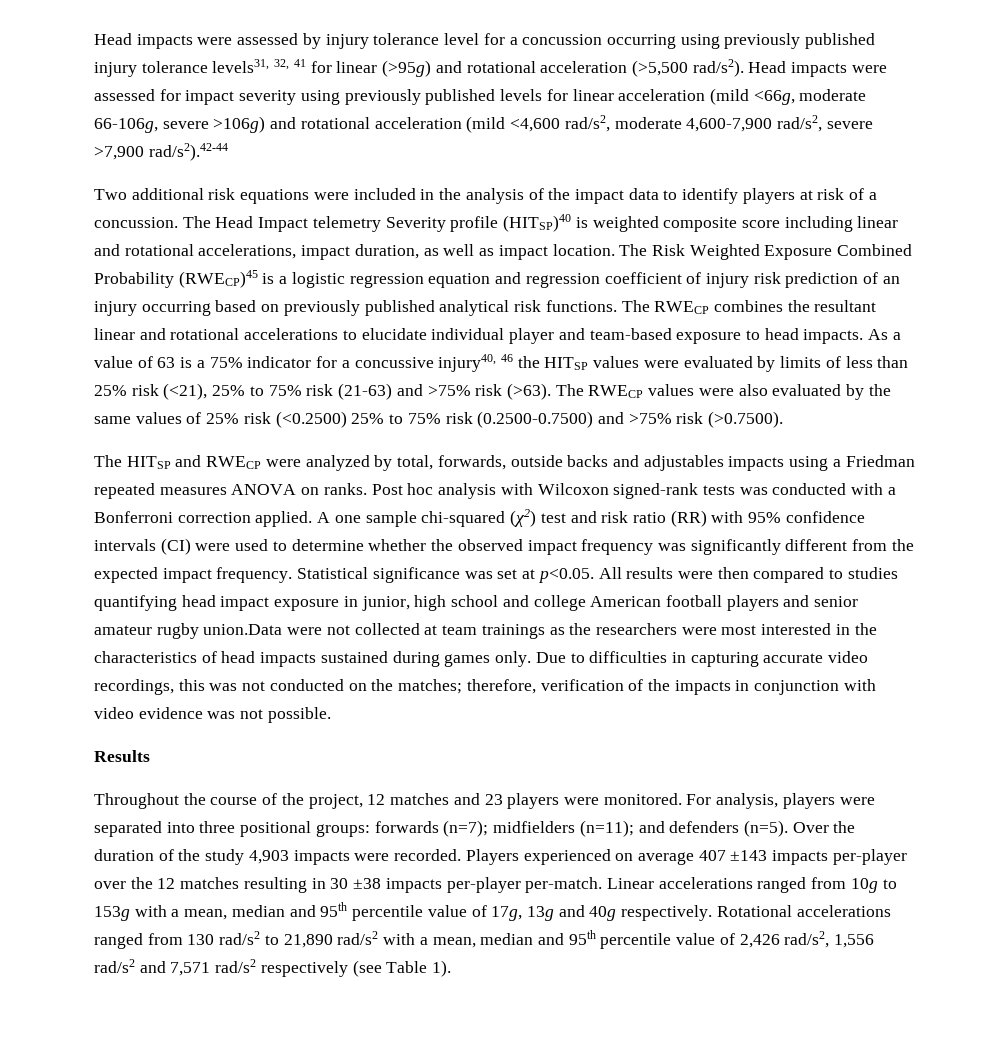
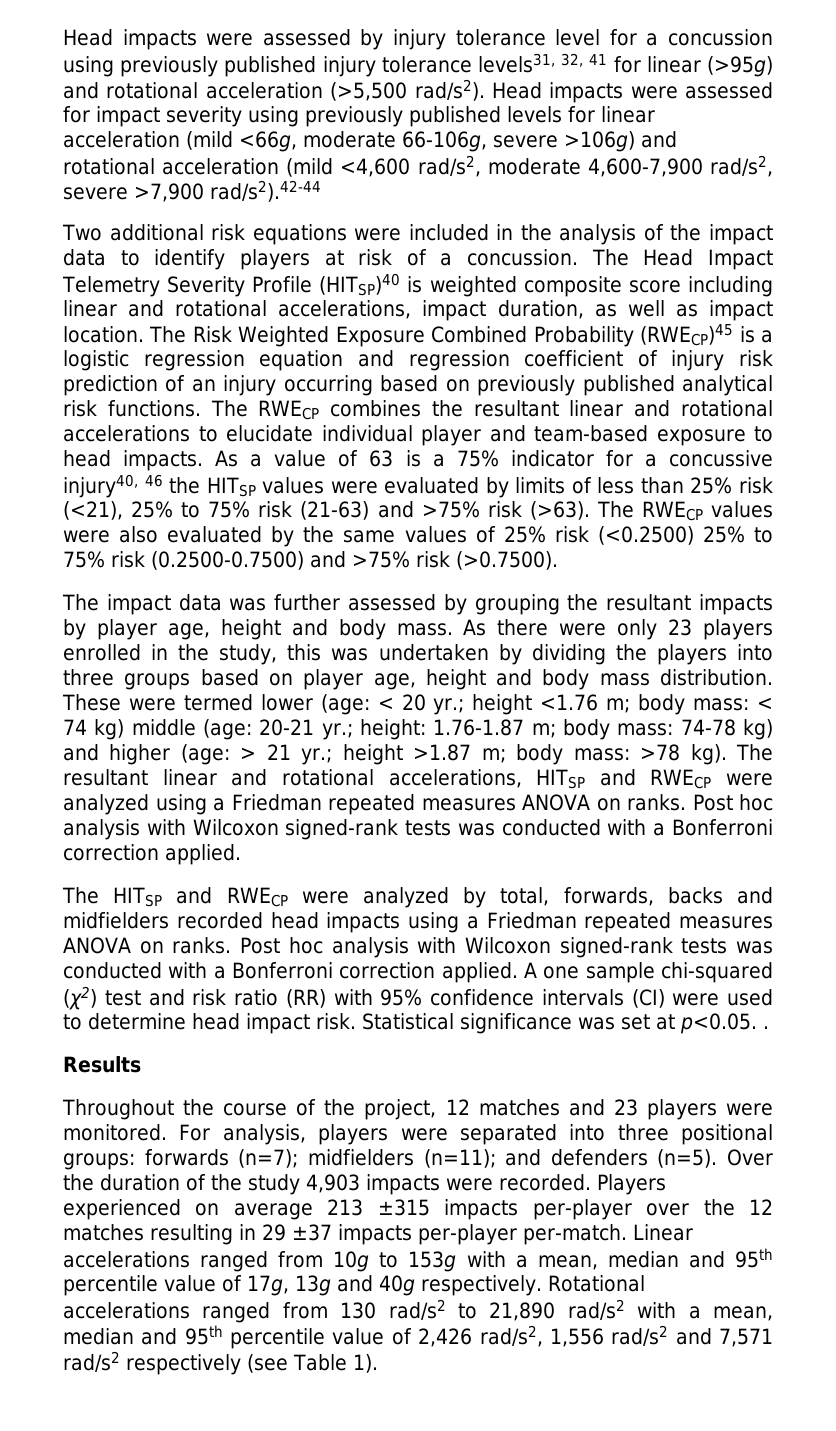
- Head impacts were assessed by injury tolerance level for a concussion occurring using previously published injury tolerance levels31, 32, 41 for linear (>95g) and rotational acceleration (>5,500 rad/s2).
+ Head impacts were assessed by injury tolerance level for a concussion using previously published injury tolerance levels31, 32, 41 for linear (>95g) and rotational acceleration (>5,500 rad/s2).
- The Head Impact telemetry Severity profile (HITSP)40 is weighted composite score including linear and rotational accelerations, impact duration, as well as impact location.
+ The Head Impact Telemetry Severity Profile (HITSP)40 is weighted composite score including linear and rotational accelerations, impact duration, as well as impact location.
+ The impact data was further assessed by grouping the resultant impacts by player age, height and body mass. As there were only 23 players enrolled in the study, this was undertaken by dividing the players into three groups based on player age, height and body mass distribution. These were termed lower (age: < 20 yr.; height <1.76 m; body mass: < 74 kg) middle (age: 20-21 yr.; height: 1.76-1.87 m; body mass: 74-78 kg) and higher (age: > 21 yr.; height >1.87 m; body mass: >78 kg). The resultant linear and rotational accelerations, HITSP and RWECP were analyzed using a Friedman repeated measures ANOVA on ranks. Post hoc analysis with Wilcoxon signed-rank tests was conducted with a Bonferroni correction applied.
- The HITSP and RWECP were analyzed by total, forwards, outside backs and adjustables impacts using a Friedman repeated measures ANOVA on ranks.
+ The HITSP and RWECP were analyzed by total, forwards, backs and midfielders recorded head impacts using a Friedman repeated measures ANOVA on ranks.
- A one sample chi-squared (χ2) test and risk ratio (RR) with 95% confidence intervals (CI) were used to determine whether the observed impact frequency was significantly different from the expected impact frequency.
+ A one sample chi-squared (χ2) test and risk ratio (RR) with 95% confidence intervals (CI) were used to determine head impact risk.
- Statistical significance was set at p<0.05. All results were then compared to studies quantifying head impact exposure in junior, high school and college American football players and senior amateur rugby union.Data were not collected at team trainings as the researchers were most interested in the characteristics of head impacts sustained during games only. Due to difficulties in capturing accurate video recordings, this was not conducted on the matches; therefore, verification of the impacts in conjunction with video evidence was not possible.
+ Statistical significance was set at p<0.05. .
- Players experienced on average 407 ±143 impacts per-player over the 12 matches resulting in 30 ±38 impacts per-player per-match.
+ Players experienced on average 213 ±315 impacts per-player over the 12 matches resulting in 29 ±37 impacts per-player per-match.

